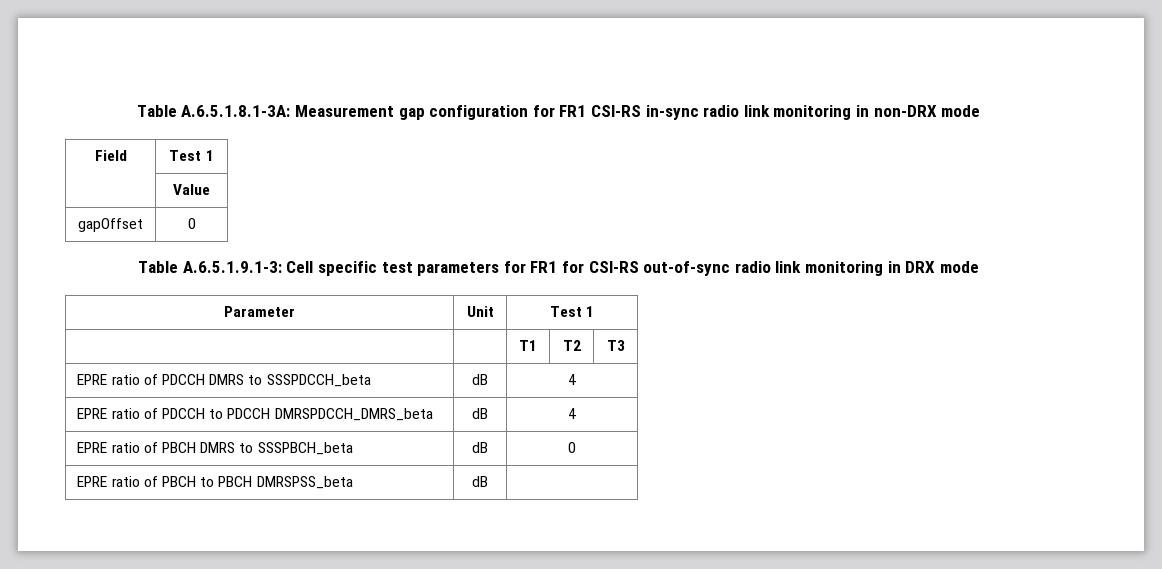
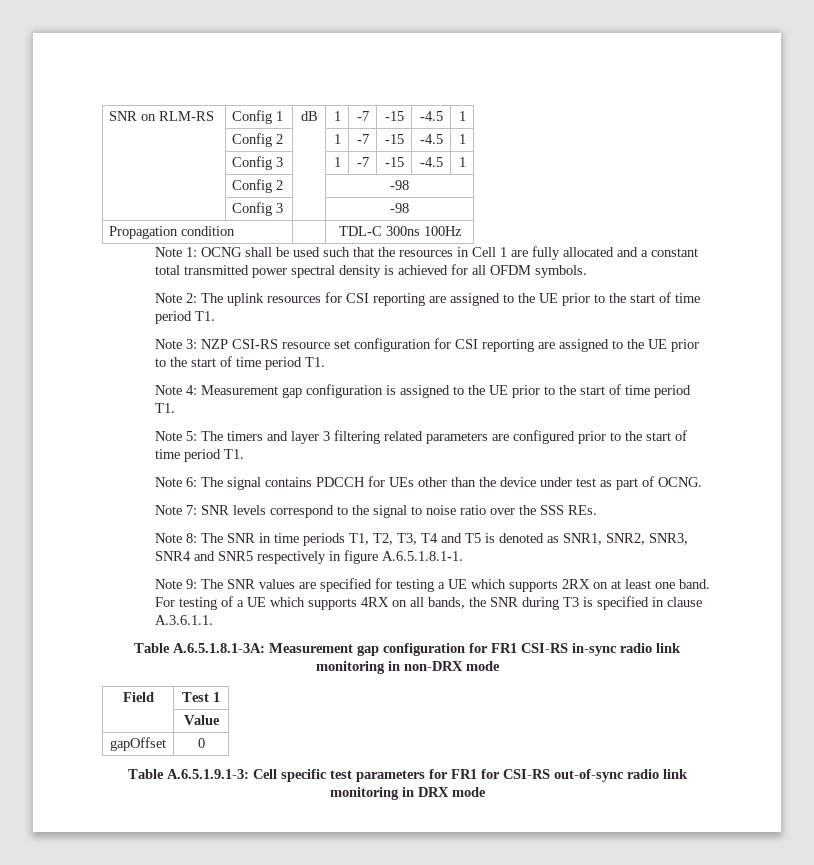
+ SNR on RLM-RS | Config 1 | dB | 1 | -7 | -15 | -4.5 | 1
+ | Config 2 | | 1 | -7 | -15 | -4.5 | 1
+ | Config 3 | | 1 | -7 | -15 | -4.5 | 1
+ | Config 2 | | -98
+ | Config 3 | | -98
+ Propagation condition | | TDL-C 300ns 100Hz
+ Note 1: OCNG shall be used such that the resources in Cell 1 are fully allocated and a constant total transmitted power spectral density is achieved for all OFDM symbols.
+ Note 2: The uplink resources for CSI reporting are assigned to the UE prior to the start of time period T1.
+ Note 3: NZP CSI-RS resource set configuration for CSI reporting are assigned to the UE prior to the start of time period T1.
+ Note 4: Measurement gap configuration is assigned to the UE prior to the start of time period T1.
+ Note 5: The timers and layer 3 filtering related parameters are configured prior to the start of time period T1.
+ Note 6: The signal contains PDCCH for UEs other than the device under test as part of OCNG.
+ Note 7: SNR levels correspond to the signal to noise ratio over the SSS REs.
+ Note 8: The SNR in time periods T1, T2, T3, T4 and T5 is denoted as SNR1, SNR2, SNR3, SNR4 and SNR5 respectively in figure A.6.5.1.8.1-1.
+ Note 9: The SNR values are specified for testing a UE which supports 2RX on at least one band. For testing of a UE which supports 4RX on all bands, the SNR during T3 is specified in clause A.3.6.1.1.
- Parameter | Unit | Test 1
- | | T1 | T2 | T3
- EPRE ratio of PDCCH DMRS to SSSPDCCH_beta | dB | 4
- EPRE ratio of PDCCH to PDCCH DMRSPDCCH_DMRS_beta | dB | 4
- EPRE ratio of PBCH DMRS to SSSPBCH_beta | dB | 0
- EPRE ratio of PBCH to PBCH DMRSPSS_beta | dB |

